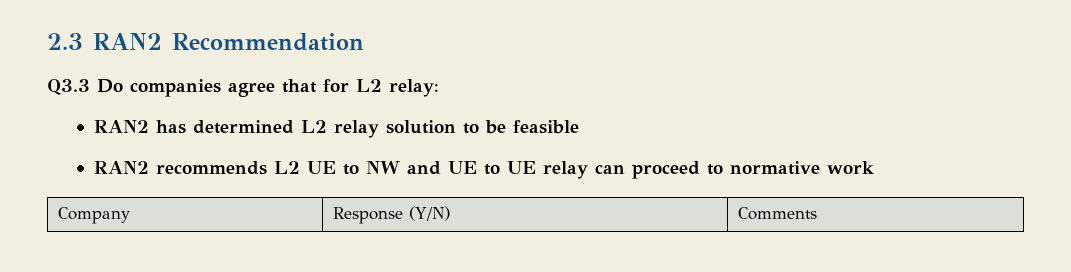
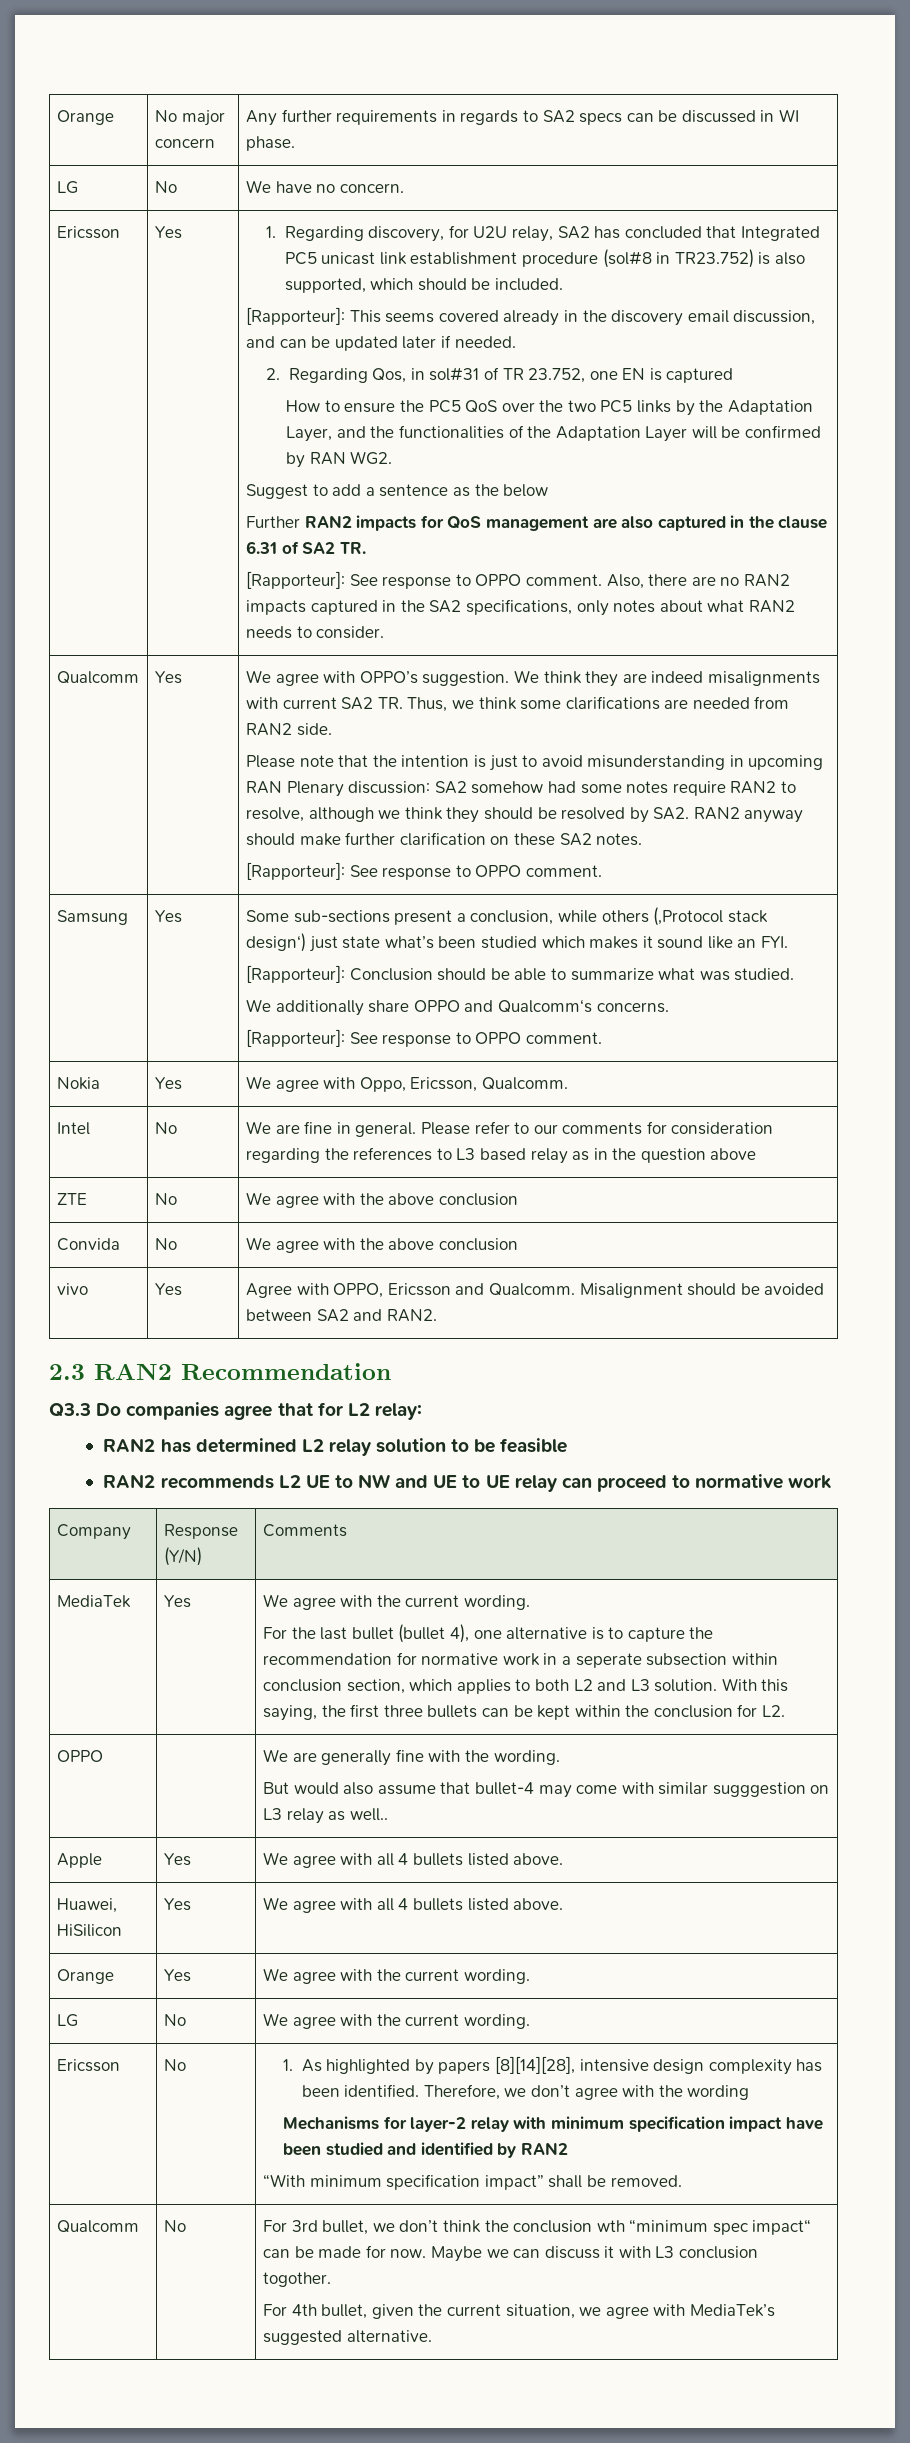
+ Orange | No major concern | Any further requirements in regards to SA2 specs can be discussed in WI phase.
+ LG | No | We have no concern.
+ Ericsson | Yes | 1. Regarding discovery, for U2U relay, SA2 has concluded that Integrated PC5 unicast link establishment procedure (sol#8 in TR23.752) is also supported, which should be included.
+ [Rapporteur]: This seems covered already in the discovery email discussion, and can be updated later if needed.
+ 2. Regarding Qos, in sol#31 of TR 23.752, one EN is captured
+ How to ensure the PC5 QoS over the two PC5 links by the Adaptation Layer, and the functionalities of the Adaptation Layer will be confirmed by RAN WG2.
+ Suggest to add a sentence as the below
+ Further RAN2 impacts for QoS management are also captured in the clause 6.31 of SA2 TR.
+ [Rapporteur]: See response to OPPO comment. Also, there are no RAN2 impacts captured in the SA2 specifications, only notes about what RAN2 needs to consider.
+ Qualcomm | Yes | We agree with OPPO’s suggestion. We think they are indeed misalignments with current SA2 TR. Thus, we think some clarifications are needed from RAN2 side.
+ Please note that the intention is just to avoid misunderstanding in upcoming RAN Plenary discussion: SA2 somehow had some notes require RAN2 to resolve, although we think they should be resolved by SA2. RAN2 anyway should make further clarification on these SA2 notes.
+ [Rapporteur]: See response to OPPO comment.
+ Samsung | Yes | Some sub-sections present a conclusion, while others (‚Protocol stack design‘) just state what’s been studied which makes it sound like an FYI.
+ [Rapporteur]: Conclusion should be able to summarize what was studied.
+ We additionally share OPPO and Qualcomm‘s concerns.
+ [Rapporteur]: See response to OPPO comment.
+ Nokia | Yes | We agree with Oppo, Ericsson, Qualcomm.
+ Intel | No | We are fine in general. Please refer to our comments for consideration regarding the references to L3 based relay as in the question above
+ ZTE | No | We agree with the above conclusion
+ Convida | No | We agree with the above conclusion
+ vivo | Yes | Agree with OPPO, Ericsson and Qualcomm. Misalignment should be avoided between SA2 and RAN2.
+ MediaTek | Yes | We agree with the current wording.
+ For the last bullet (bullet 4), one alternative is to capture the recommendation for normative work in a seperate subsection within conclusion section, which applies to both L2 and L3 solution. With this saying, the first three bullets can be kept within the conclusion for L2.
+ OPPO | | We are generally fine with the wording.
+ But would also assume that bullet-4 may come with similar sugggestion on L3 relay as well..
+ Apple | Yes | We agree with all 4 bullets listed above.
+ Huawei, HiSilicon | Yes | We agree with all 4 bullets listed above.
+ Orange | Yes | We agree with the current wording.
+ LG | No | We agree with the current wording.
+ Ericsson | No | 1. As highlighted by papers [8][14][28], intensive design complexity has been identified. Therefore, we don’t agree with the wording
+ Mechanisms for layer-2 relay with minimum specification impact have been studied and identified by RAN2
+ “With minimum specification impact” shall be removed.
+ Qualcomm | No | For 3rd bullet, we don’t think the conclusion wth “minimum spec impact“ can be made for now. Maybe we can discuss it with L3 conclusion togother.
+ For 4th bullet, given the current situation, we agree with MediaTek’s suggested alternative.

